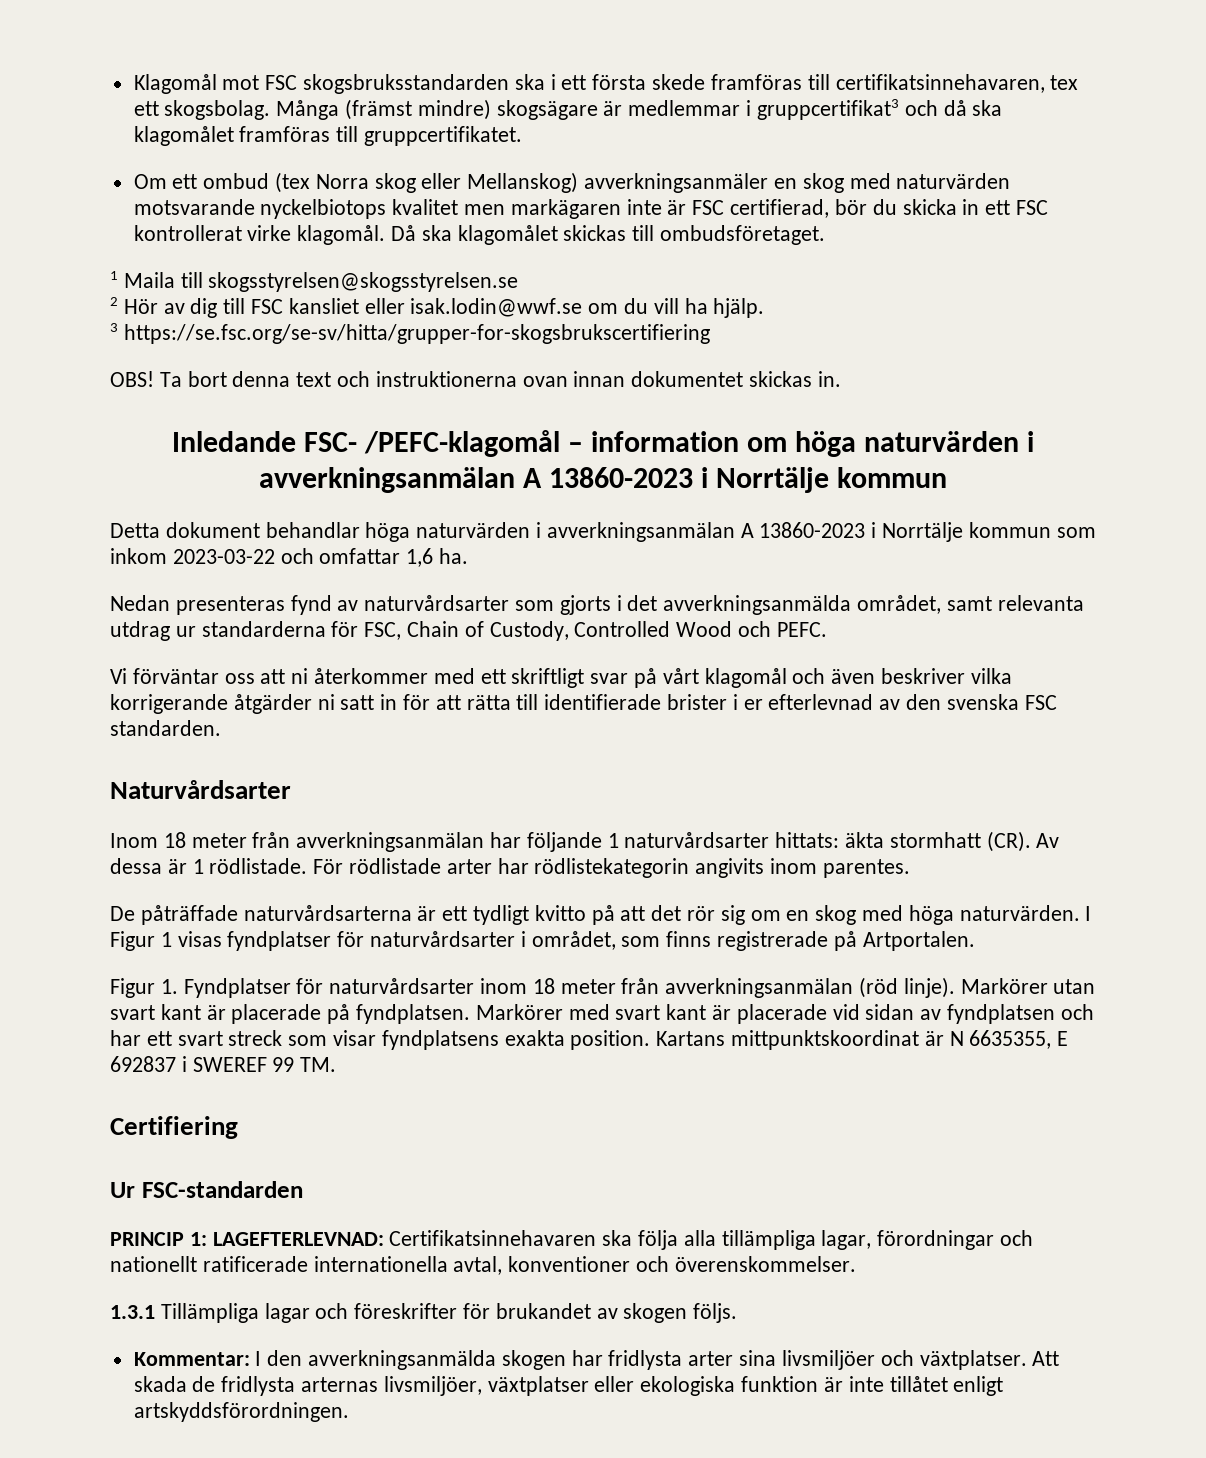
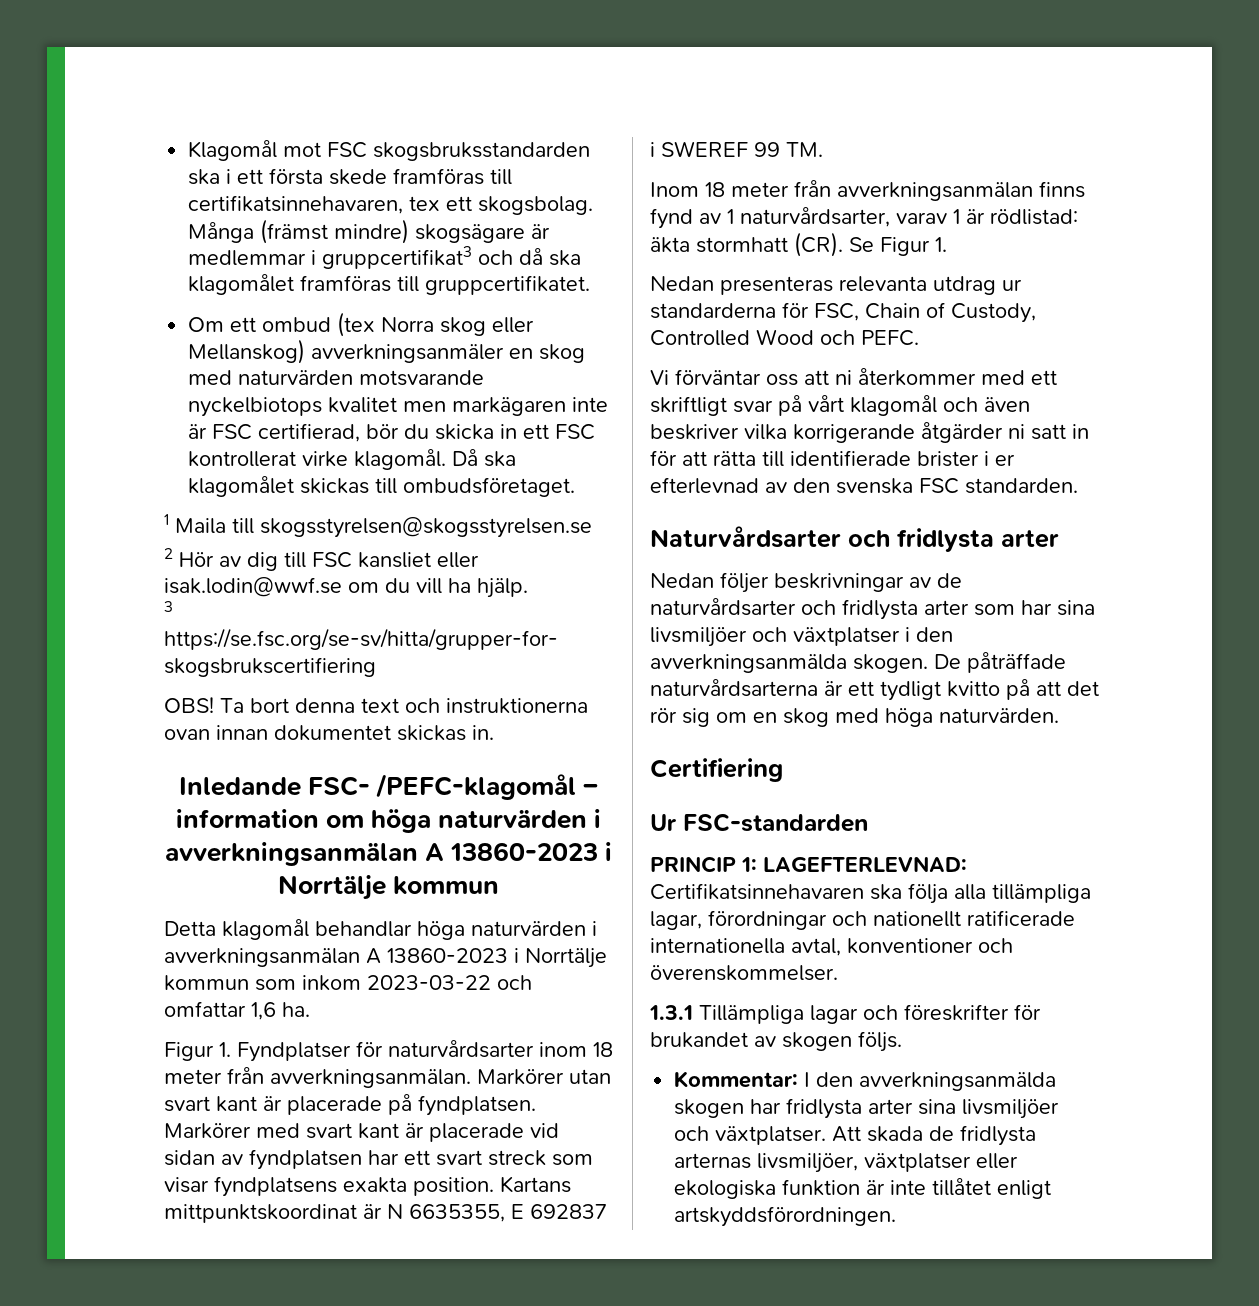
- Detta dokument behandlar höga naturvärden i avverkningsanmälan A 13860-2023 i Norrtälje kommun som inkom 2023-03-22 och omfattar 1,6 ha.
+ Detta klagomål behandlar höga naturvärden i avverkningsanmälan A 13860-2023 i Norrtälje kommun som inkom 2023-03-22 och omfattar 1,6 ha.
- Nedan presenteras fynd av naturvårdsarter som gjorts i det avverkningsanmälda området, samt relevanta utdrag ur standarderna för FSC, Chain of Custody, Controlled Wood och PEFC.
+ Figur 1. Fyndplatser för naturvårdsarter inom 18 meter från avverkningsanmälan. Markörer utan svart kant är placerade på fyndplatsen. Markörer med svart kant är placerade vid sidan av fyndplatsen har ett svart streck som visar fyndplatsens exakta position. Kartans mittpunktskoordinat är N 6635355, E 692837 i SWEREF 99 TM.
+ Inom 18 meter från avverkningsanmälan finns fynd av 1 naturvårdsarter, varav 1 är rödlistad: äkta stormhatt (CR). Se Figur 1.
+ Nedan presenteras relevanta utdrag ur standarderna för FSC, Chain of Custody, Controlled Wood och PEFC.
- Naturvårdsarter
- Inom 18 meter från avverkningsanmälan har följande 1 naturvårdsarter hittats: äkta stormhatt (CR). Av dessa är 1 rödlistade. För rödlistade arter har rödlistekategorin angivits inom parentes.
- De påträffade naturvårdsarterna är ett tydligt kvitto på att det rör sig om en skog med höga naturvärden. I Figur 1 visas fyndplatser för naturvårdsarter i området, som finns registrerade på Artportalen.
- Figur 1. Fyndplatser för naturvårdsarter inom 18 meter från avverkningsanmälan (röd linje). Markörer utan svart kant är placerade på fyndplatsen. Markörer med svart kant är placerade vid sidan av fyndplatsen och har ett svart streck som visar fyndplatsens exakta position. Kartans mittpunktskoordinat är N 6635355, E 692837 i SWEREF 99 TM.
+ Naturvårdsarter och fridlysta arter
+ Nedan följer beskrivningar av de naturvårdsarter och fridlysta arter som har sina livsmiljöer och växtplatser i den avverkningsanmälda skogen. De påträffade naturvårdsarterna är ett tydligt kvitto på att det rör sig om en skog med höga naturvärden.

